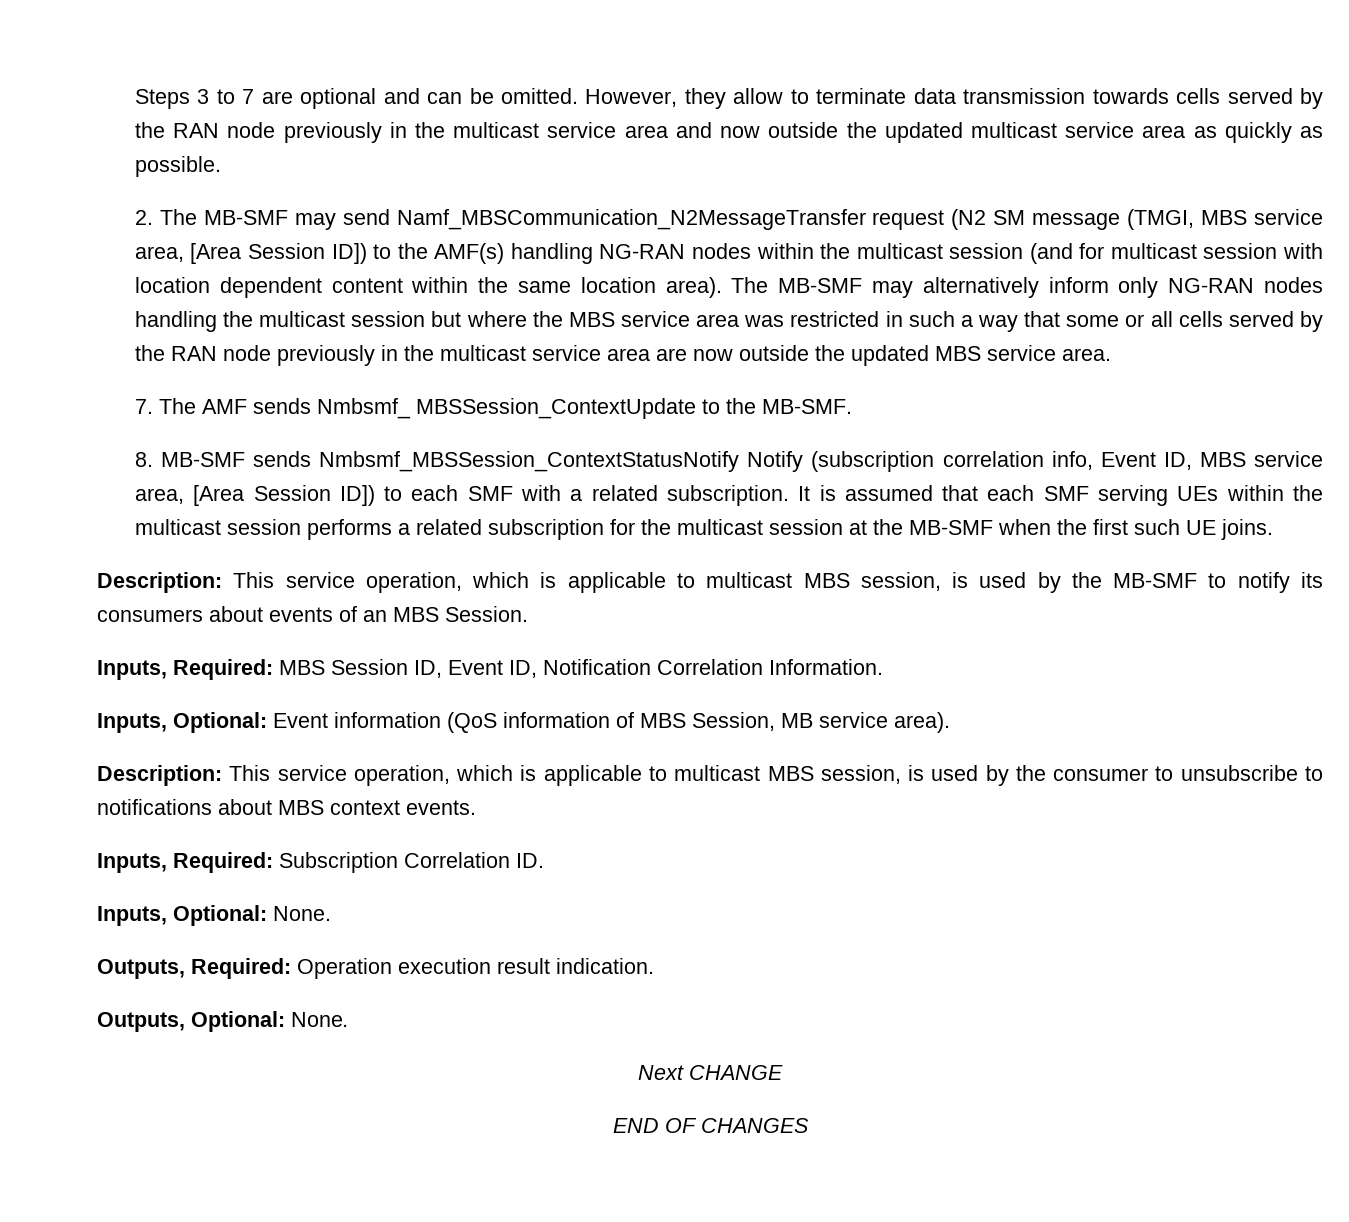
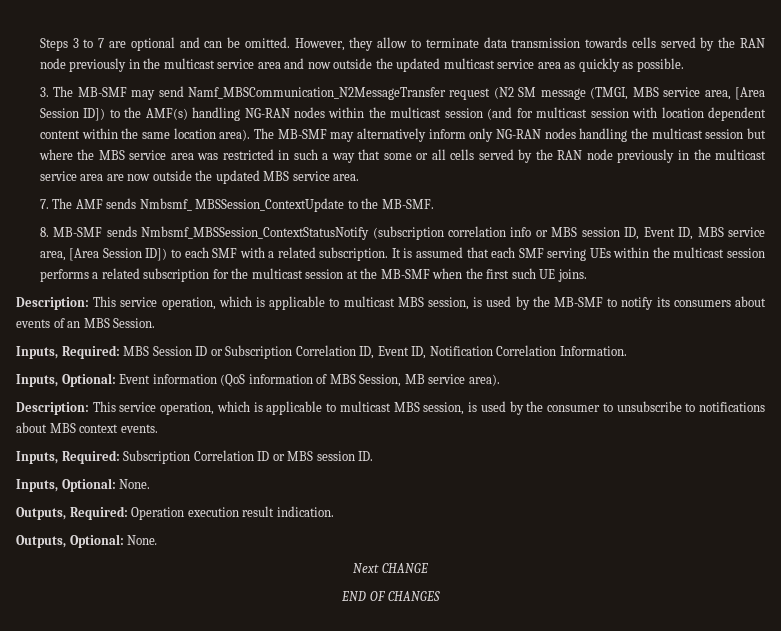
- 2. The MB-SMF may send Namf_MBSCommunication_N2MessageTransfer request (N2 SM message (TMGI, MBS service area, [Area Session ID]) to the AMF(s) handling NG-RAN nodes within the multicast session (and for multicast session with location dependent content within the same location area).
+ 3. The MB-SMF may send Namf_MBSCommunication_N2MessageTransfer request (N2 SM message (TMGI, MBS service area, [Area Session ID]) to the AMF(s) handling NG-RAN nodes within the multicast session (and for multicast session with location dependent content within the same location area).
- 8. MB-SMF sends Nmbsmf_MBSSession_ContextStatusNotify Notify (subscription correlation info, Event ID, MBS service area, [Area Session ID]) to each SMF with a related subscription.
+ 8. MB-SMF sends Nmbsmf_MBSSession_ContextStatusNotify (subscription correlation info or MBS session ID, Event ID, MBS service area, [Area Session ID]) to each SMF with a related subscription.
- Inputs, Required: MBS Session ID, Event ID, Notification Correlation Information.
+ Inputs, Required: MBS Session ID or Subscription Correlation ID, Event ID, Notification Correlation Information.
- Inputs, Required: Subscription Correlation ID.
+ Inputs, Required: Subscription Correlation ID or MBS session ID.

